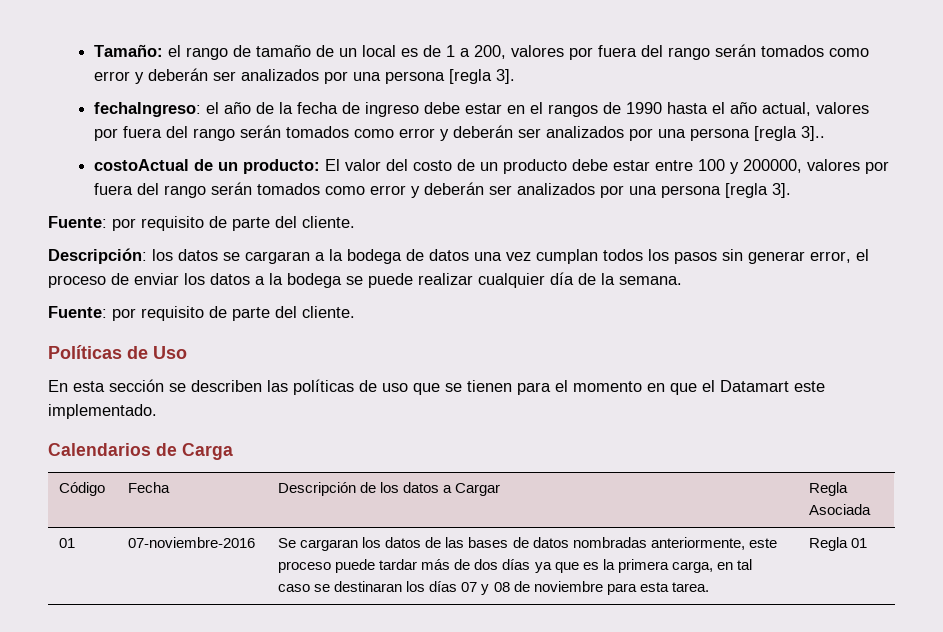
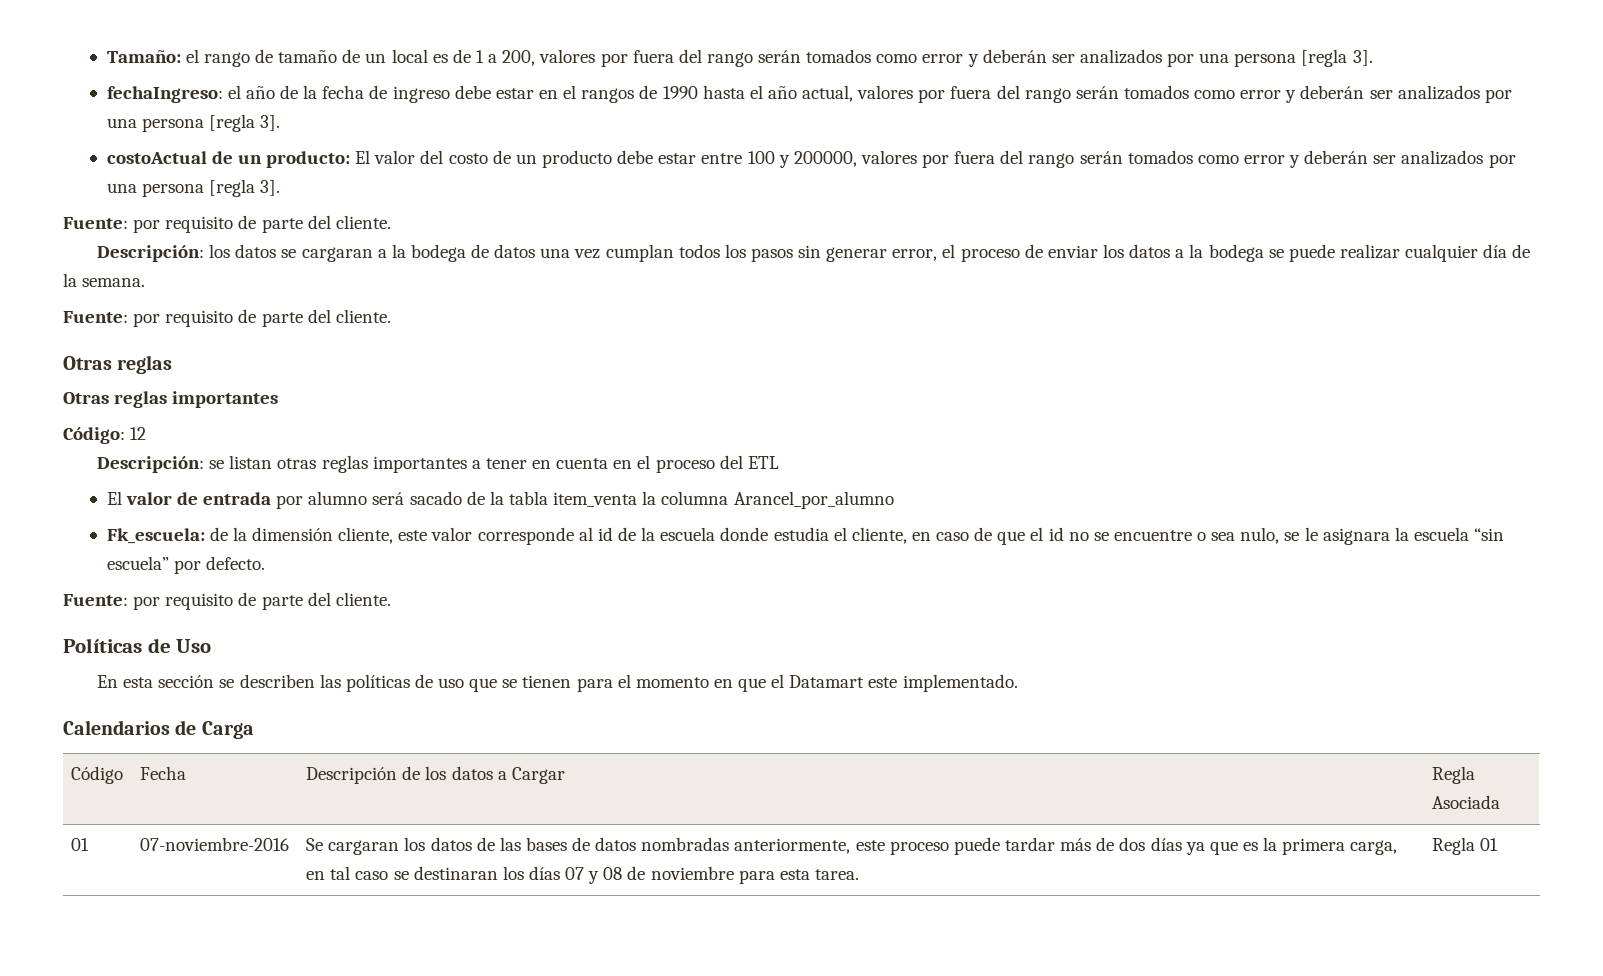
- fechaIngreso: el año de la fecha de ingreso debe estar en el rangos de 1990 hasta el año actual, valores por fuera del rango serán tomados como error y deberán ser analizados por una persona [regla 3]..
+ fechaIngreso: el año de la fecha de ingreso debe estar en el rangos de 1990 hasta el año actual, valores por fuera del rango serán tomados como error y deberán ser analizados por una persona [regla 3].
  Descripción: los datos se cargaran a la bodega de datos una vez cumplan todos los pasos sin generar error, el proceso de enviar los datos a la bodega se puede realizar cualquier día de la semana.
+ Fuente: por requisito de parte del cliente.
+ Otras reglas
+ Otras reglas importantes
+ Código: 12
+ Descripción: se listan otras reglas importantes a tener en cuenta en el proceso del ETL
+ El valor de entrada por alumno será sacado de la tabla item_venta la columna Arancel_por_alumno
+ Fk_escuela: de la dimensión cliente, este valor corresponde al id de la escuela donde estudia el cliente, en caso de que el id no se encuentre o sea nulo, se le asignara la escuela “sin escuela” por defecto.

